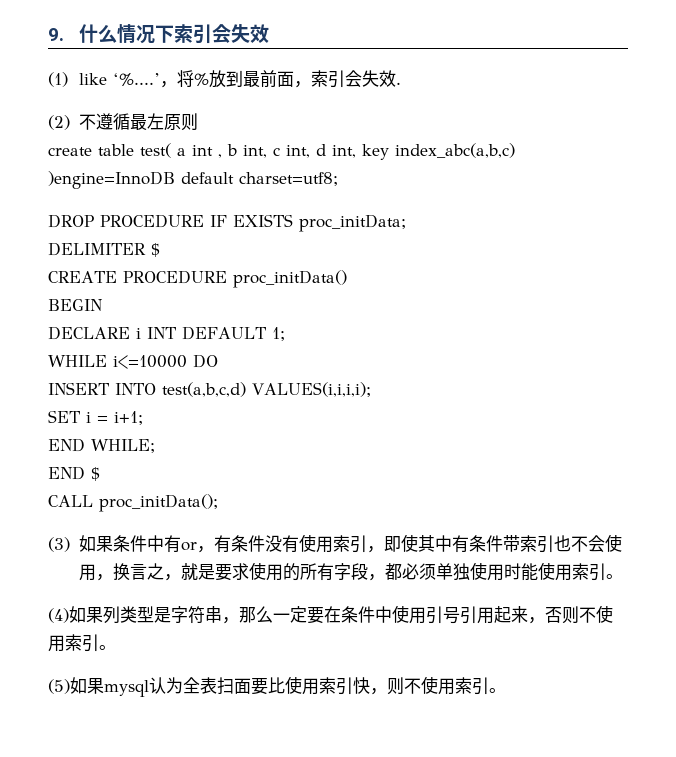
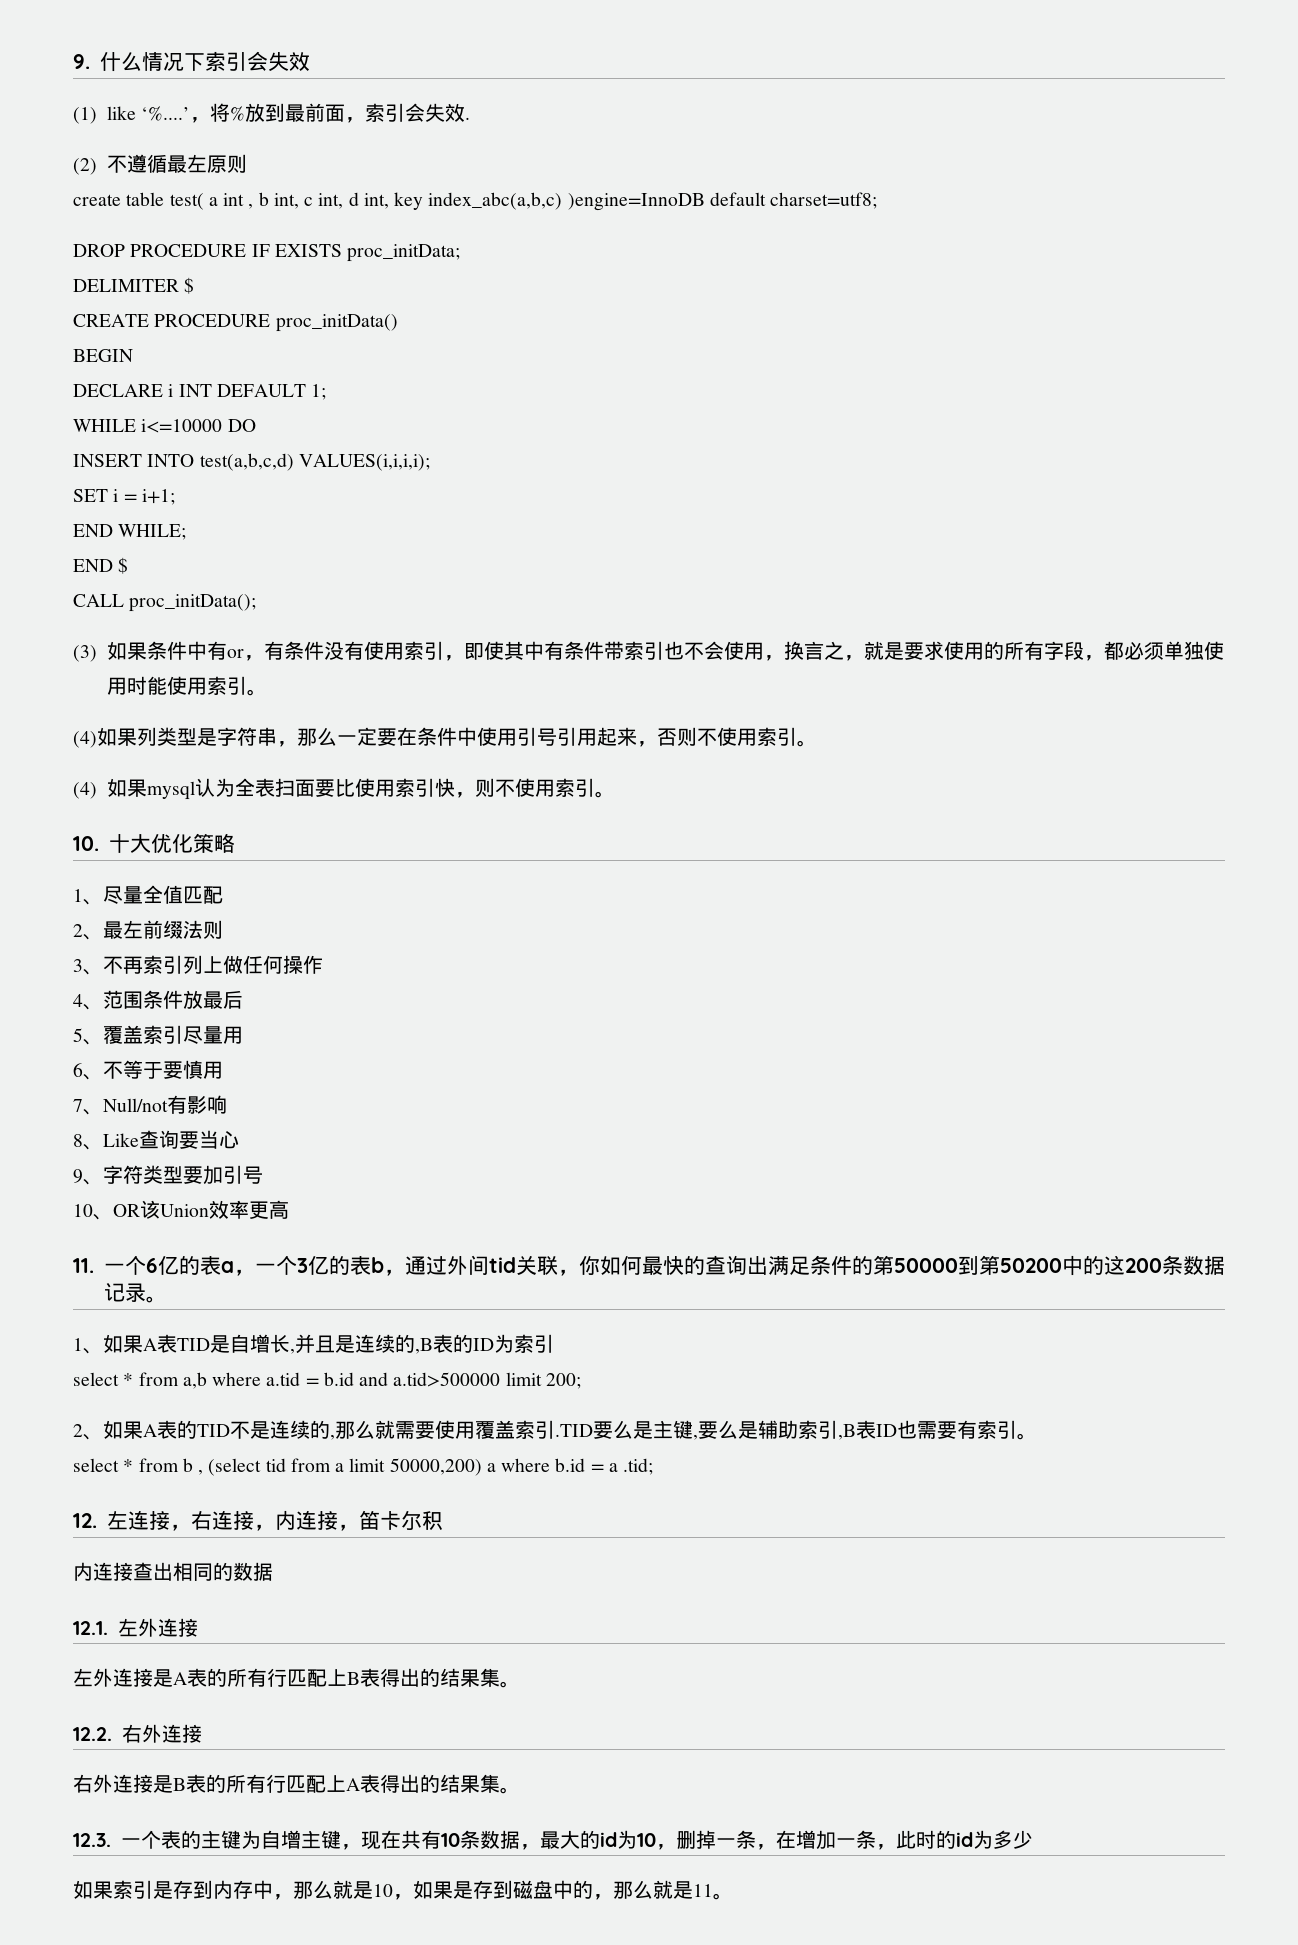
- (5)如果mysql认为全表扫面要比使用索引快，则不使用索引。
+ (4)如果mysql认为全表扫面要比使用索引快，则不使用索引。
+ 10.十大优化策略
+ 1、尽量全值匹配
+ 2、最左前缀法则
+ 3、不再索引列上做任何操作
+ 4、范围条件放最后
+ 5、覆盖索引尽量用
+ 6、不等于要慎用
+ 7、Null/not有影响
+ 8、Like查询要当心
+ 9、字符类型要加引号
+ 10、OR该Union效率更高
+ 11.一个6亿的表a，一个3亿的表b，通过外间tid关联，你如何最快的查询出满足条件的第50000到第50200中的这200条数据记录。
+ 1、如果A表TID是自增长,并且是连续的,B表的ID为索引
+ select * from a,b where a.tid = b.id and a.tid>500000 limit 200;
+ 2、如果A表的TID不是连续的,那么就需要使用覆盖索引.TID要么是主键,要么是辅助索引,B表ID也需要有索引。
+ select * from b , (select tid from a limit 50000,200) a where b.id = a .tid;
+ 12.左连接，右连接，内连接，笛卡尔积
+ 内连接查出相同的数据
+ 12.1.左外连接
+ 左外连接是A表的所有行匹配上B表得出的结果集。
+ 12.2.右外连接
+ 右外连接是B表的所有行匹配上A表得出的结果集。
+ 12.3.一个表的主键为自增主键，现在共有10条数据，最大的id为10，删掉一条，在增加一条，此时的id为多少
+ 如果索引是存到内存中，那么就是10，如果是存到磁盘中的，那么就是11。

